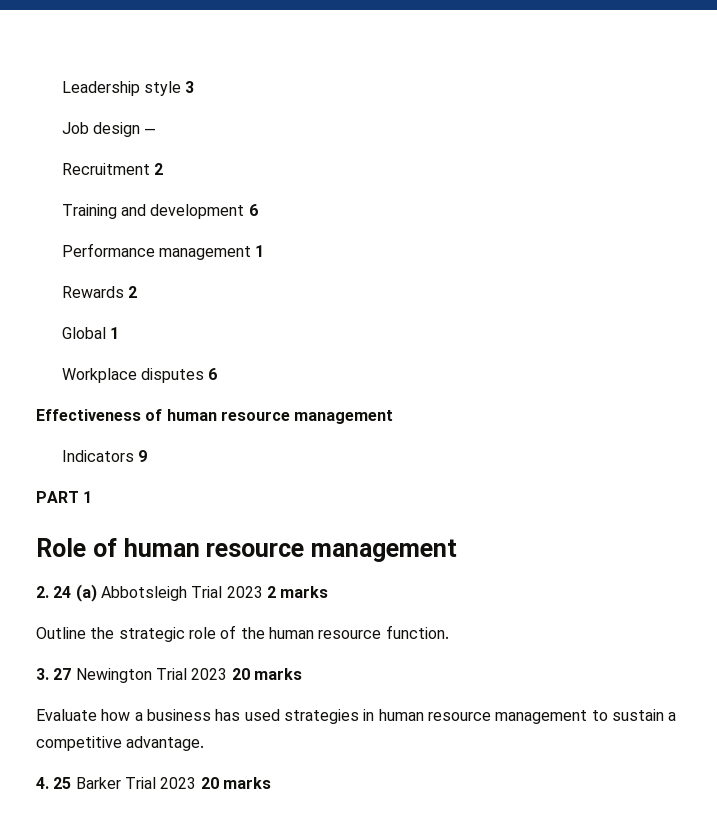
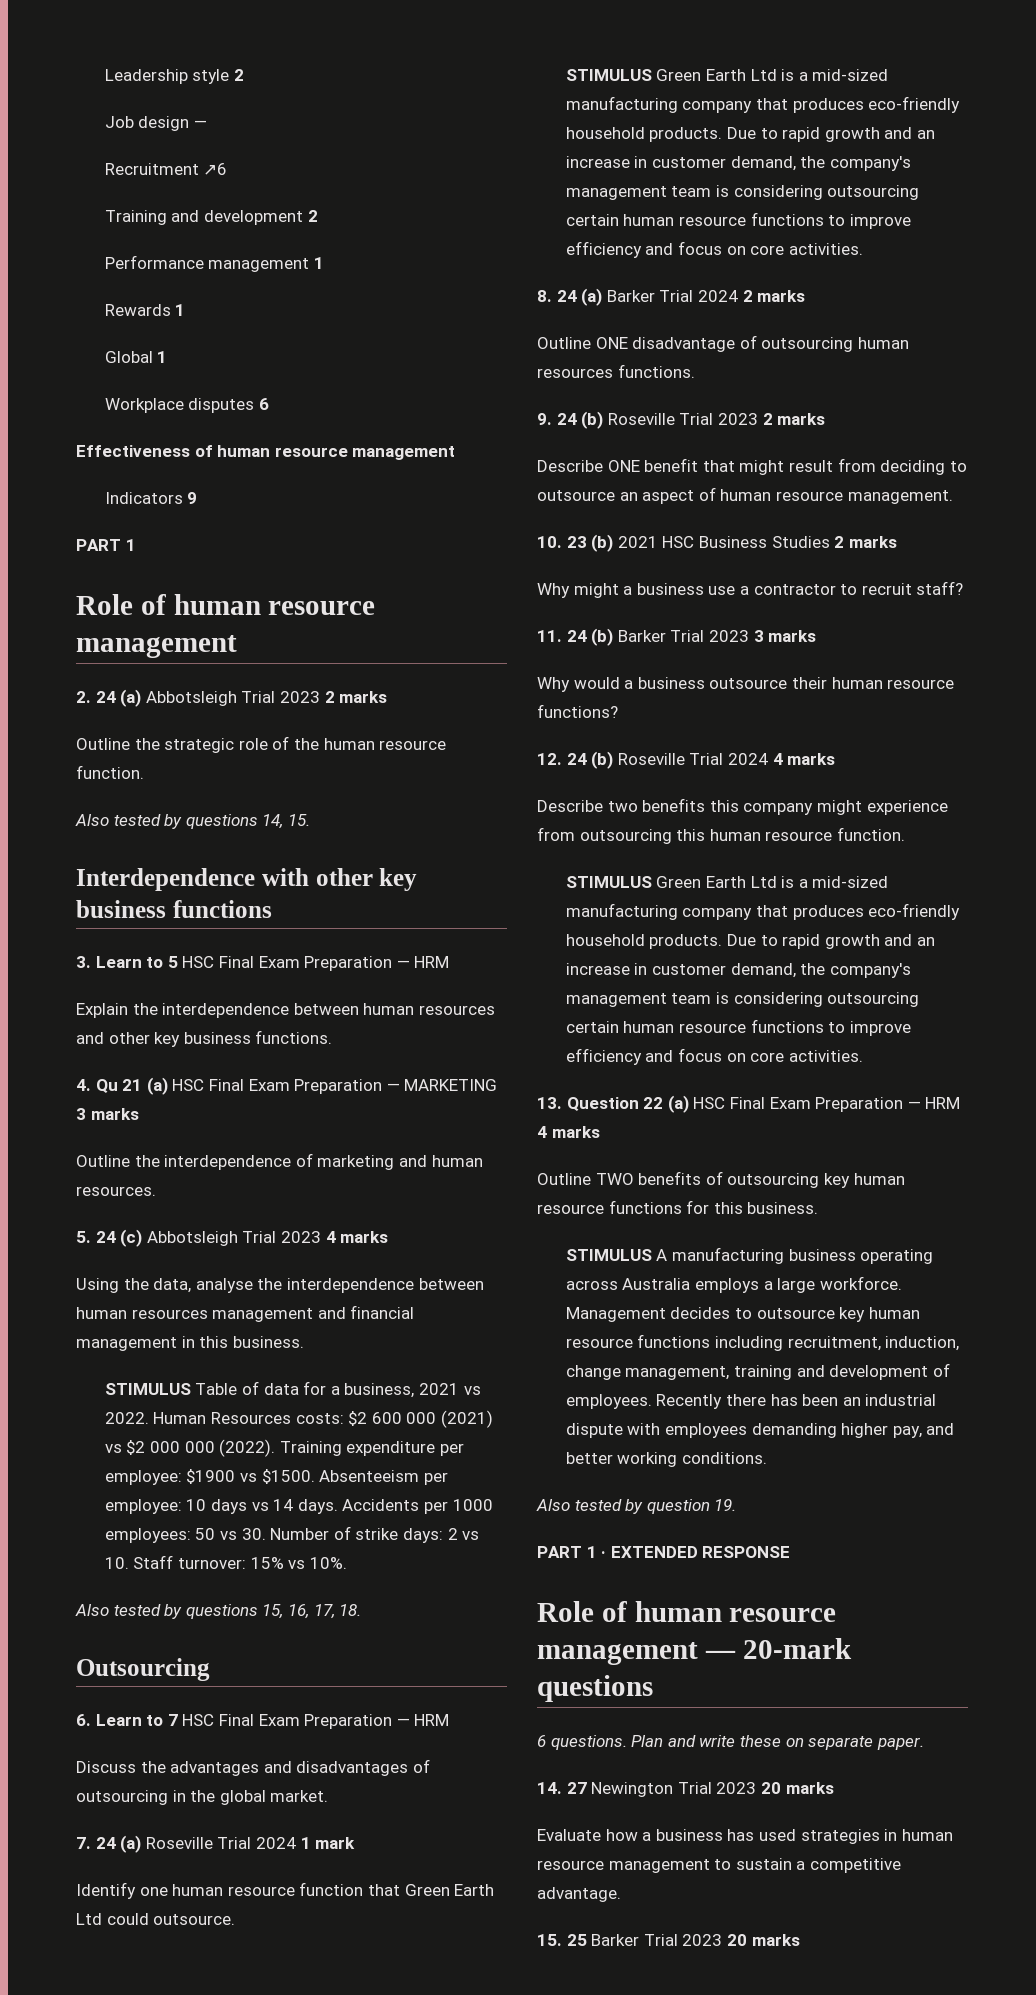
- Leadership style 3
+ Leadership style 2
- Recruitment 2
+ Recruitment ↗6
- Training and development 6
+ Training and development 2
- Rewards 2
+ Rewards 1
- 3. 27 Newington Trial 2023 20 marks
+ Also tested by questions 14, 15.
+ Interdependence with other key business functions
+ 3. Learn to 5 HSC Final Exam Preparation — HRM
+ Explain the interdependence between human resources and other key business functions.
+ 4. Qu 21 (a) HSC Final Exam Preparation — MARKETING 3 marks
+ Outline the interdependence of marketing and human resources.
+ 5. 24 (c) Abbotsleigh Trial 2023 4 marks
+ Using the data, analyse the interdependence between human resources management and financial management in this business.
+ STIMULUS Table of data for a business, 2021 vs 2022. Human Resources costs: $2 600 000 (2021) vs $2 000 000 (2022). Training expenditure per employee: $1900 vs $1500. Absenteeism per employee: 10 days vs 14 days. Accidents per 1000 employees: 50 vs 30. Number of strike days: 2 vs 10. Staff turnover: 15% vs 10%.
+ Also tested by questions 15, 16, 17, 18.
+ Outsourcing
+ 6. Learn to 7 HSC Final Exam Preparation — HRM
+ Discuss the advantages and disadvantages of outsourcing in the global market.
+ 7. 24 (a) Roseville Trial 2024 1 mark
+ Identify one human resource function that Green Earth Ltd could outsource.
+ STIMULUS Green Earth Ltd is a mid-sized manufacturing company that produces eco-friendly household products. Due to rapid growth and an increase in customer demand, the company's management team is considering outsourcing certain human resource functions to improve efficiency and focus on core activities.
+ 8. 24 (a) Barker Trial 2024 2 marks
+ Outline ONE disadvantage of outsourcing human resources functions.
+ 9. 24 (b) Roseville Trial 2023 2 marks
+ Describe ONE benefit that might result from deciding to outsource an aspect of human resource management.
+ 10. 23 (b) 2021 HSC Business Studies 2 marks
+ Why might a business use a contractor to recruit staff?
+ 11. 24 (b) Barker Trial 2023 3 marks
+ Why would a business outsource their human resource functions?
+ 12. 24 (b) Roseville Trial 2024 4 marks
+ Describe two benefits this company might experience from outsourcing this human resource function.
+ STIMULUS Green Earth Ltd is a mid-sized manufacturing company that produces eco-friendly household products. Due to rapid growth and an increase in customer demand, the company's management team is considering outsourcing certain human resource functions to improve efficiency and focus on core activities.
+ 13. Question 22 (a) HSC Final Exam Preparation — HRM 4 marks
+ Outline TWO benefits of outsourcing key human resource functions for this business.
+ STIMULUS A manufacturing business operating across Australia employs a large workforce. Management decides to outsource key human resource functions including recruitment, induction, change management, training and development of employees. Recently there has been an industrial dispute with employees demanding higher pay, and better working conditions.
+ Also tested by question 19.
+ PART 1 · EXTENDED RESPONSE
+ Role of human resource management — 20-mark questions
+ 6 questions. Plan and write these on separate paper.
+ 14. 27 Newington Trial 2023 20 marks
- 4. 25 Barker Trial 2023 20 marks
+ 15. 25 Barker Trial 2023 20 marks

